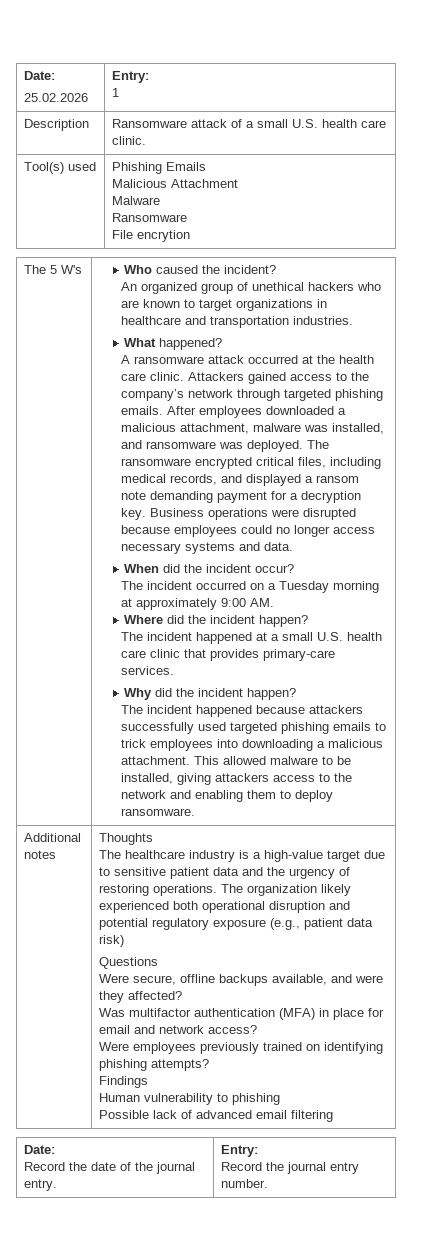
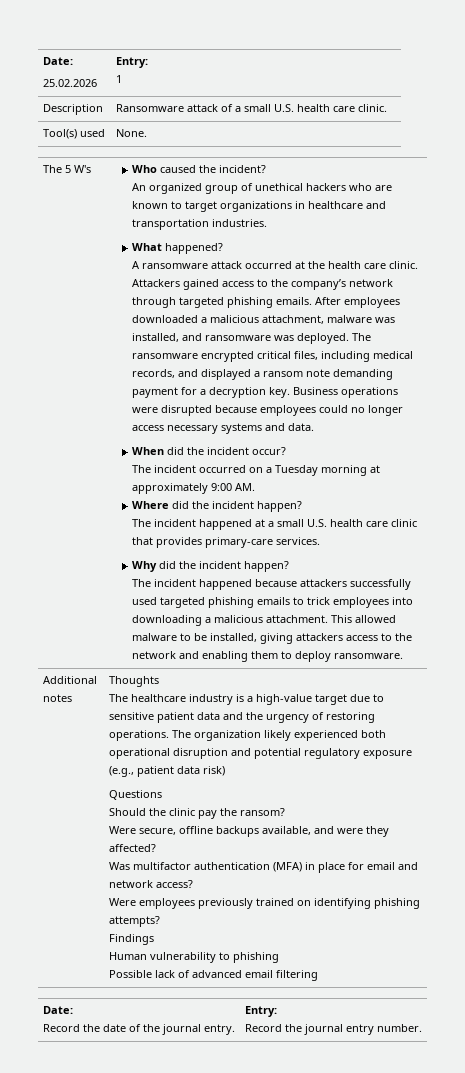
- Tool(s) used | Phishing Emails
- Malicious Attachment
- Malware
- Ransomware
- File encrytion
+ Tool(s) used | None.
+ Should the clinic pay the ransom?

